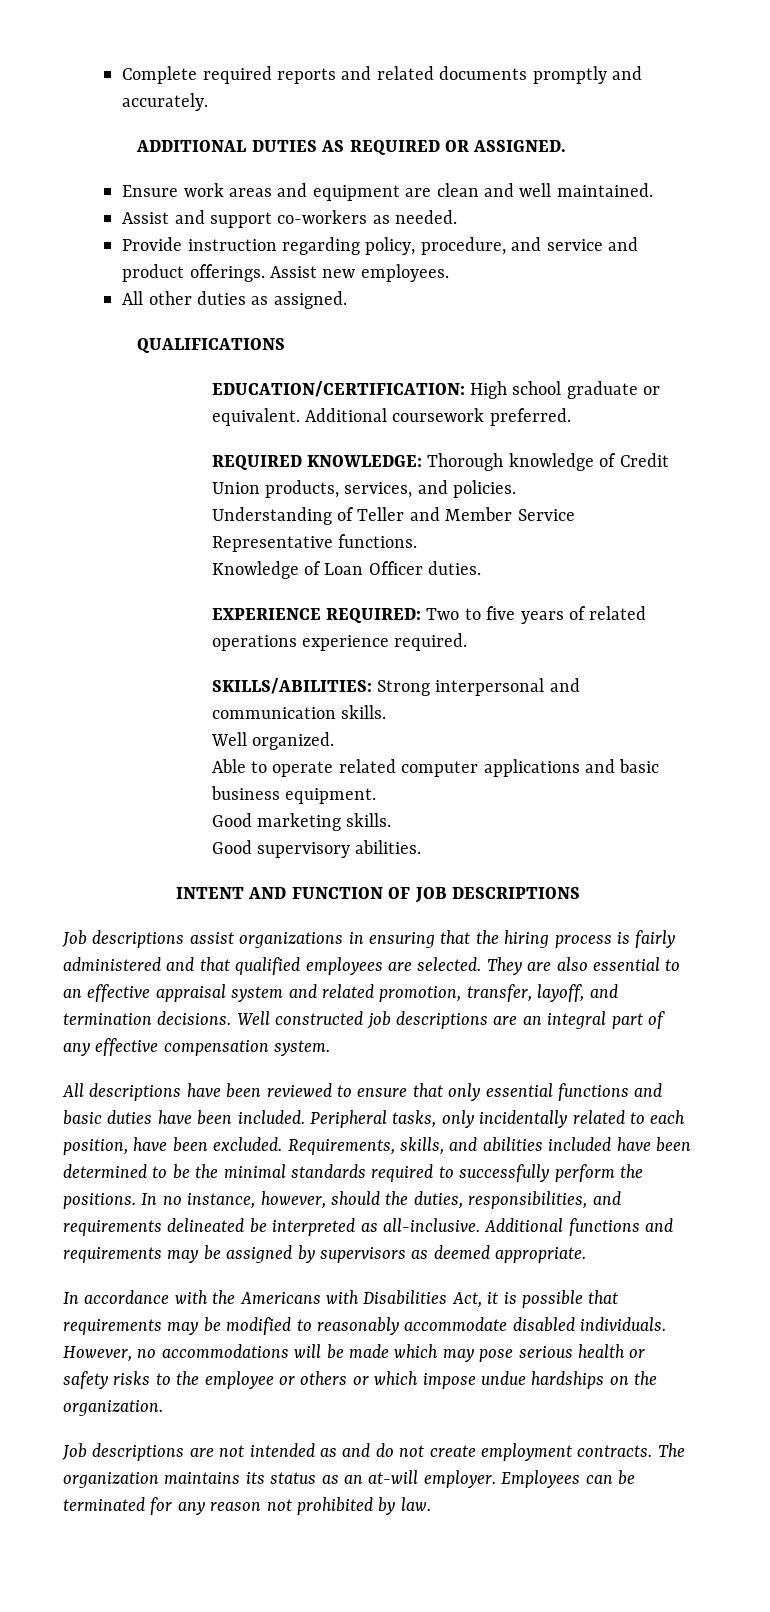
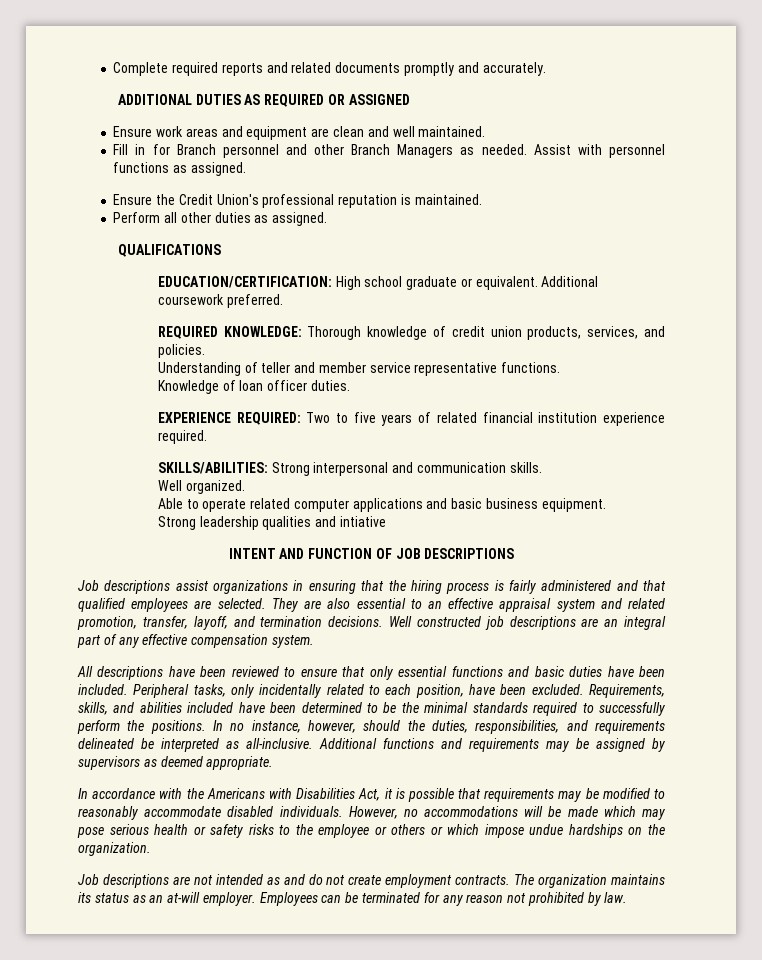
- ADDITIONAL DUTIES AS REQUIRED OR ASSIGNED.
+ ADDITIONAL DUTIES AS REQUIRED OR ASSIGNED
- Assist and support co-workers as needed.
- Provide instruction regarding policy, procedure, and service and product offerings. Assist new employees.
- All other duties as assigned.
+ Fill in for Branch personnel and other Branch Managers as needed. Assist with personnel functions as assigned.
+ Ensure the Credit Union's professional reputation is maintained.
+ Perform all other duties as assigned.
- REQUIRED KNOWLEDGE: Thorough knowledge of Credit Union products, services, and policies.
+ REQUIRED KNOWLEDGE: Thorough knowledge of credit union products, services, and policies.
- Understanding of Teller and Member Service Representative functions.
+ Understanding of teller and member service representative functions.
- Knowledge of Loan Officer duties.
+ Knowledge of loan officer duties.
- EXPERIENCE REQUIRED: Two to five years of related operations experience required.
+ EXPERIENCE REQUIRED: Two to five years of related financial institution experience required.
- Good marketing skills.
- Good supervisory abilities.
+ Strong leadership qualities and intiative

